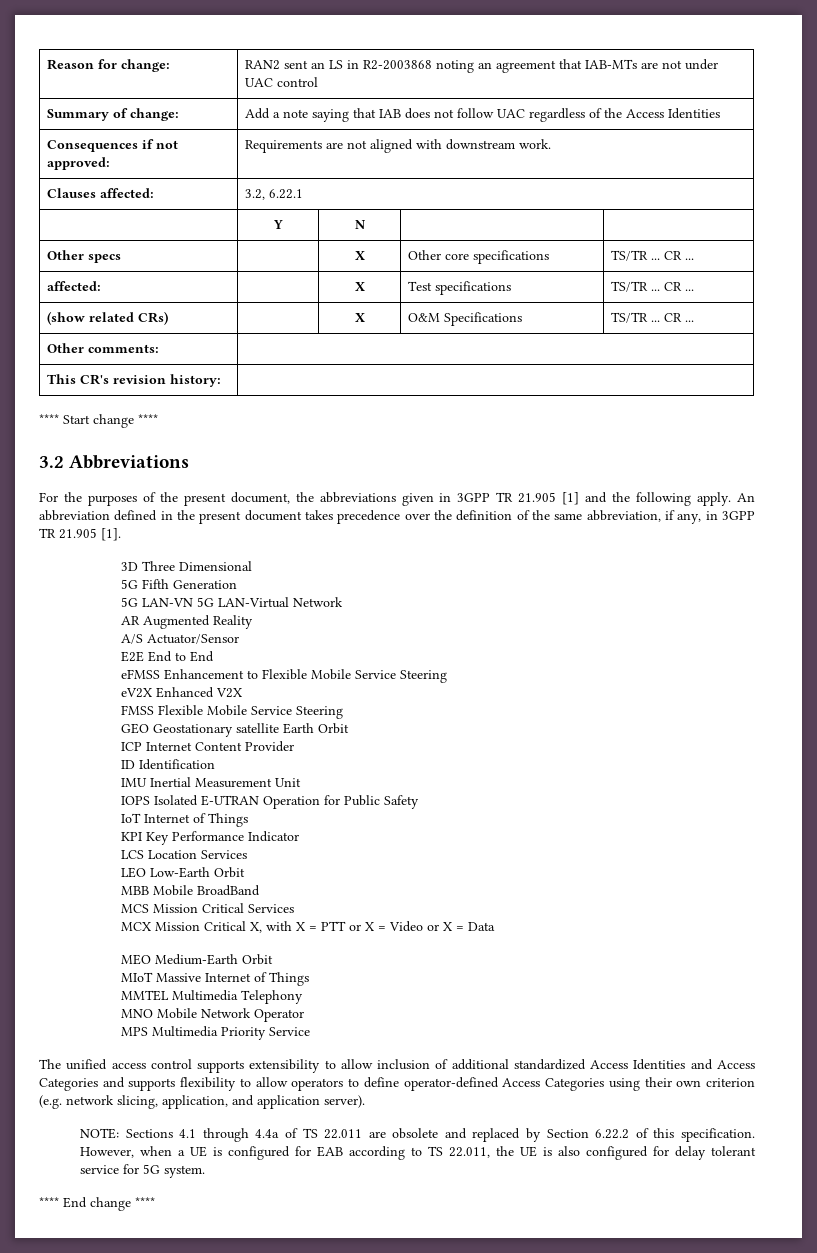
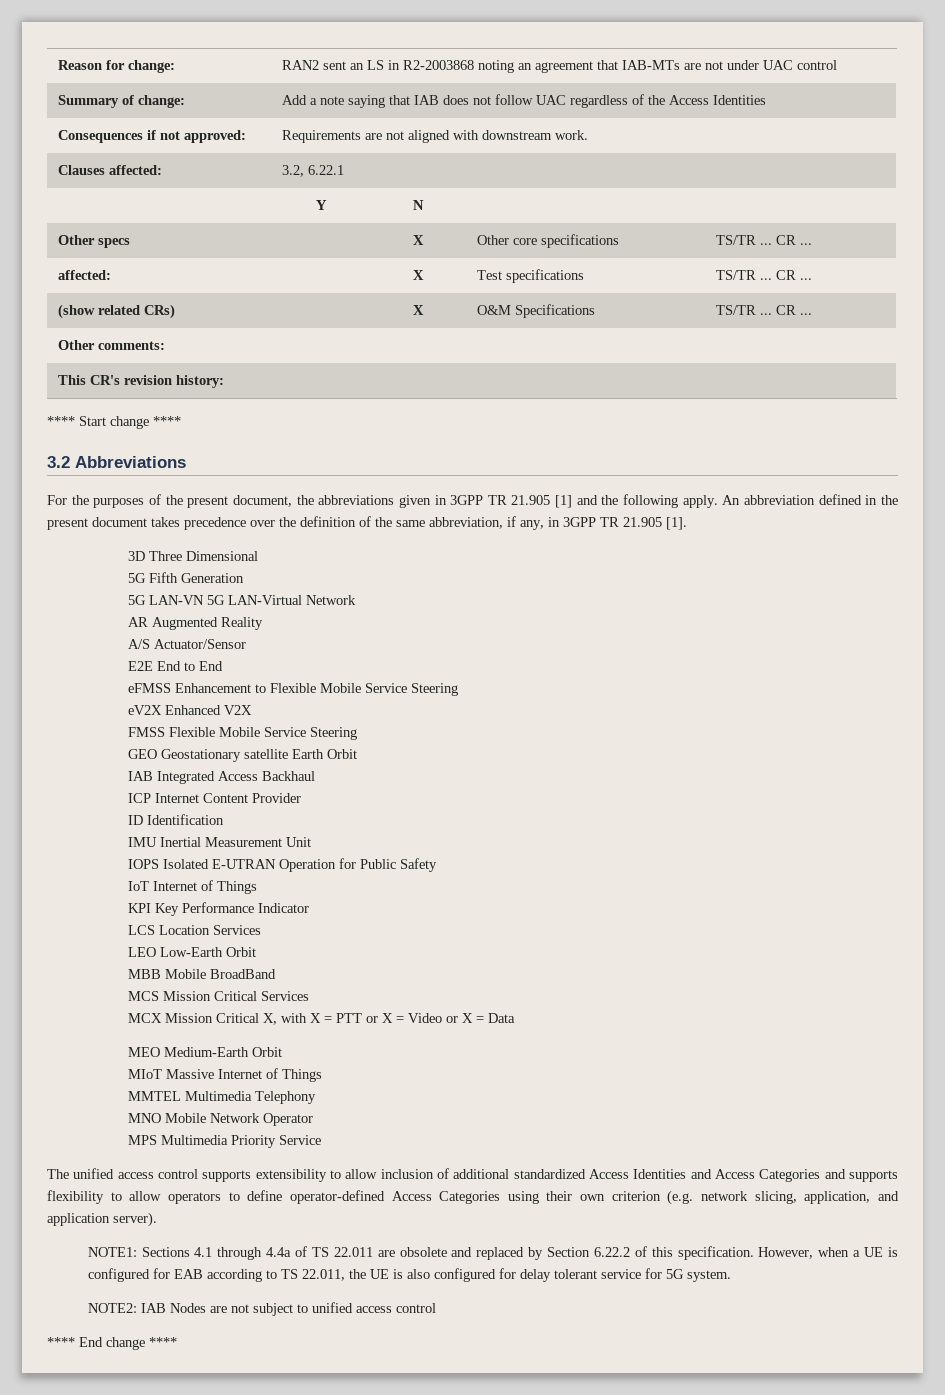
+ IAB Integrated Access Backhaul
- NOTE: Sections 4.1 through 4.4a of TS 22.011 are obsolete and replaced by Section 6.22.2 of this specification.
+ NOTE1: Sections 4.1 through 4.4a of TS 22.011 are obsolete and replaced by Section 6.22.2 of this specification.
+ NOTE2: IAB Nodes are not subject to unified access control

